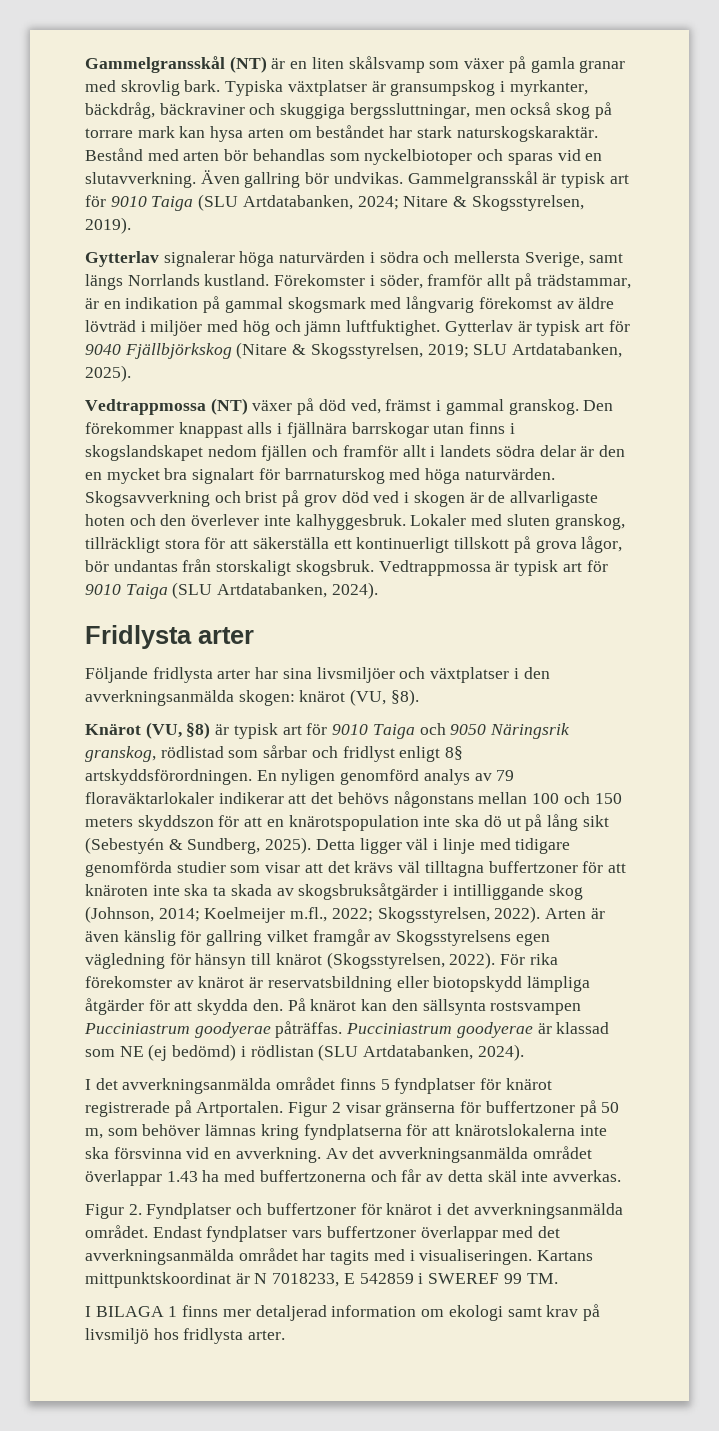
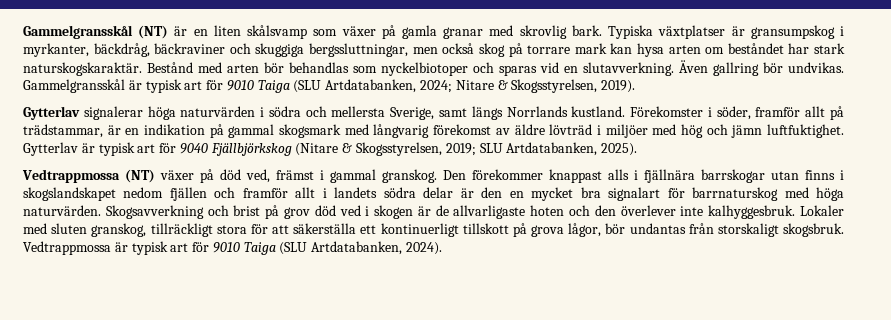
- Fridlysta arter
- Följande fridlysta arter har sina livsmiljöer och växtplatser i den avverkningsanmälda skogen: knärot (VU, §8).
- Knärot (VU, §8) är typisk art för 9010 Taiga och 9050 Näringsrik granskog, rödlistad som sårbar och fridlyst enligt 8§ artskyddsförordningen. En nyligen genomförd analys av 79 floraväktarlokaler indikerar att det behövs någonstans mellan 100 och 150 meters skyddszon för att en knärotspopulation inte ska dö ut på lång sikt (Sebestyén & Sundberg, 2025). Detta ligger väl i linje med tidigare genomförda studier som visar att det krävs väl tilltagna buffertzoner för att knäroten inte ska ta skada av skogsbruksåtgärder i intilliggande skog (Johnson, 2014; Koelmeijer m.fl., 2022; Skogsstyrelsen, 2022). Arten är även känslig för gallring vilket framgår av Skogsstyrelsens egen vägledning för hänsyn till knärot (Skogsstyrelsen, 2022). För rika förekomster av knärot är reservatsbildning eller biotopskydd lämpliga åtgärder för att skydda den. På knärot kan den sällsynta rostsvampen Pucciniastrum goodyerae påträffas. Pucciniastrum goodyerae är klassad som NE (ej bedömd) i rödlistan (SLU Artdatabanken, 2024).
- I det avverkningsanmälda området finns 5 fyndplatser för knärot registrerade på Artportalen. Figur 2 visar gränserna för buffertzoner på 50 m, som behöver lämnas kring fyndplatserna för att knärotslokalerna inte ska försvinna vid en avverkning. Av det avverkningsanmälda området överlappar 1.43 ha med buffertzonerna och får av detta skäl inte avverkas.
- Figur 2. Fyndplatser och buffertzoner för knärot i det avverkningsanmälda området. Endast fyndplatser vars buffertzoner överlappar med det avverkningsanmälda området har tagits med i visualiseringen. Kartans mittpunktskoordinat är N 7018233, E 542859 i SWEREF 99 TM.
- I BILAGA 1 finns mer detaljerad information om ekologi samt krav på livsmiljö hos fridlysta arter.

